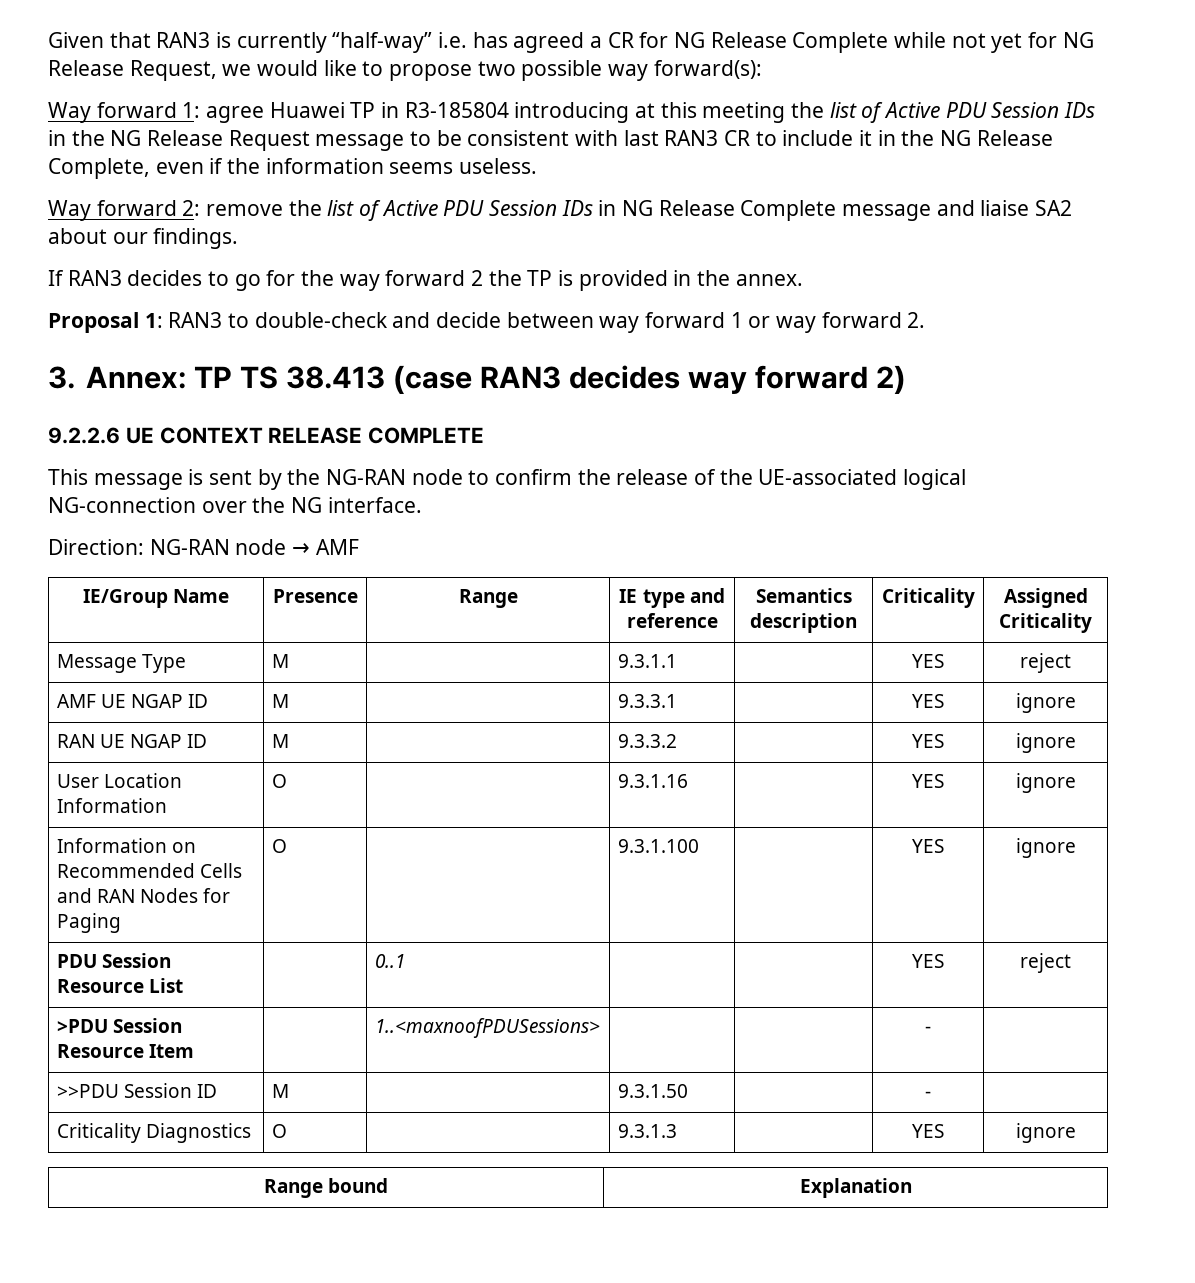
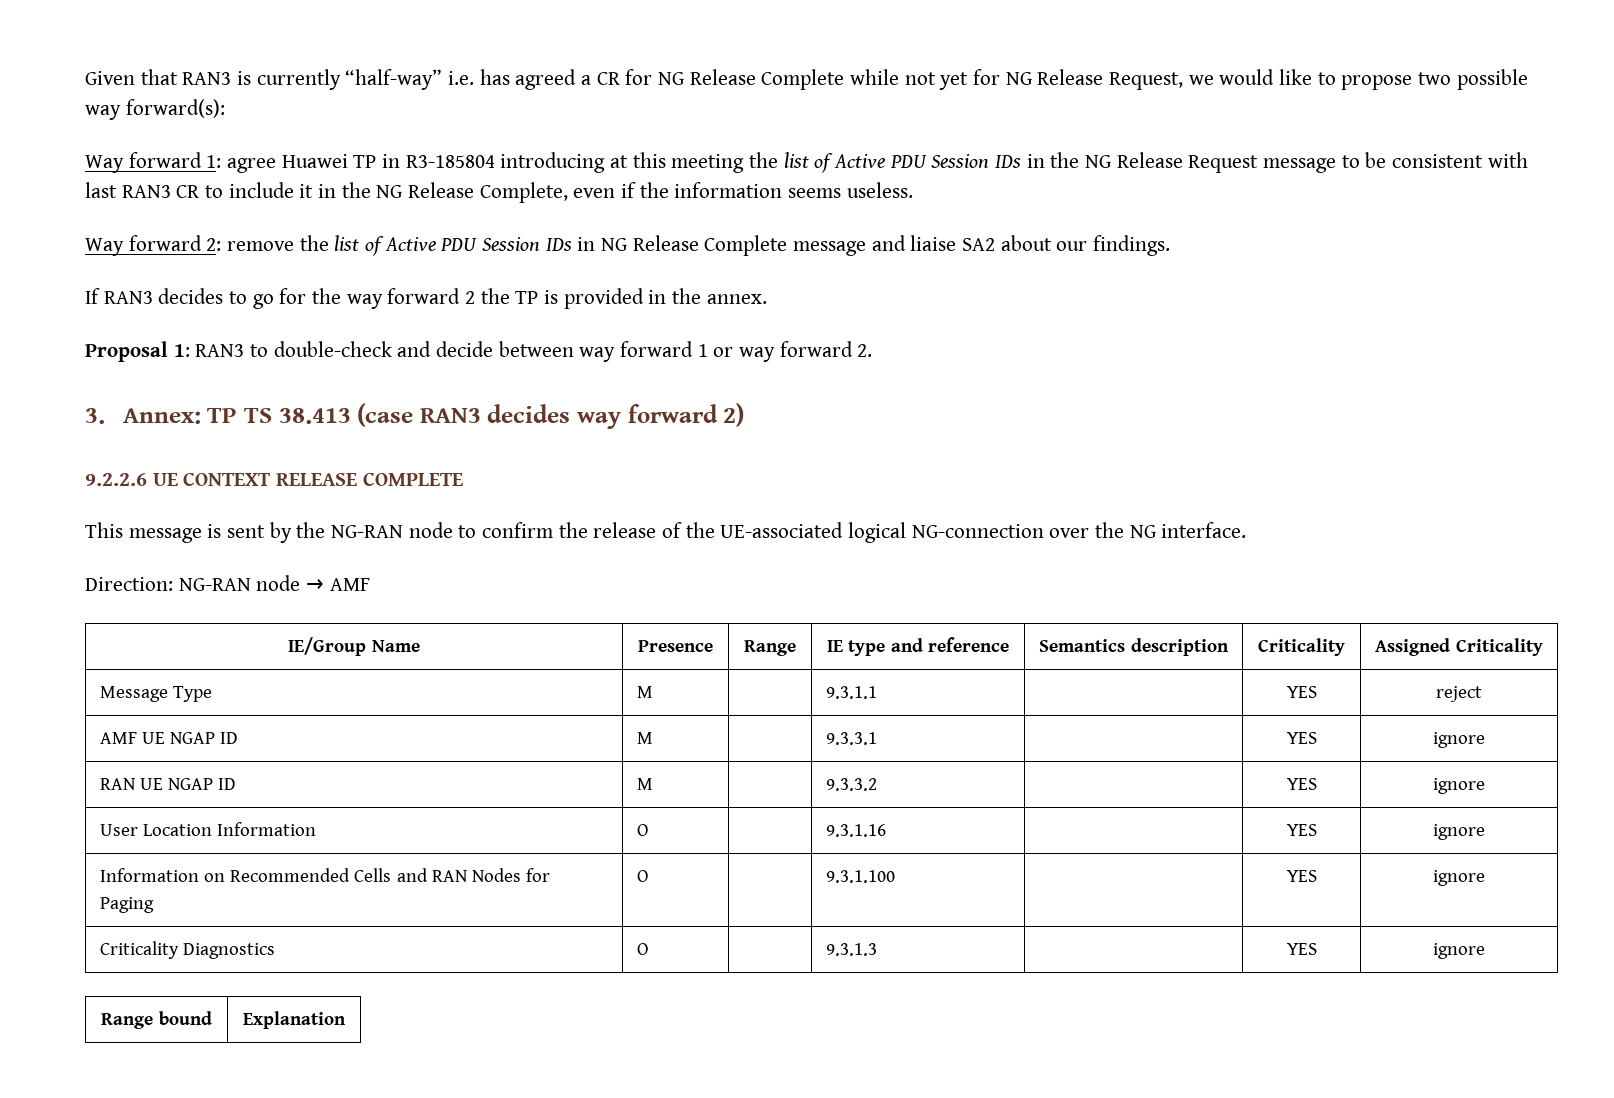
- PDU Session Resource List | | 0..1 | | | YES | reject
- >PDU Session Resource Item | | 1..<maxnoofPDUSessions> | | | - |
- >>PDU Session ID | M | | 9.3.1.50 | | - |

